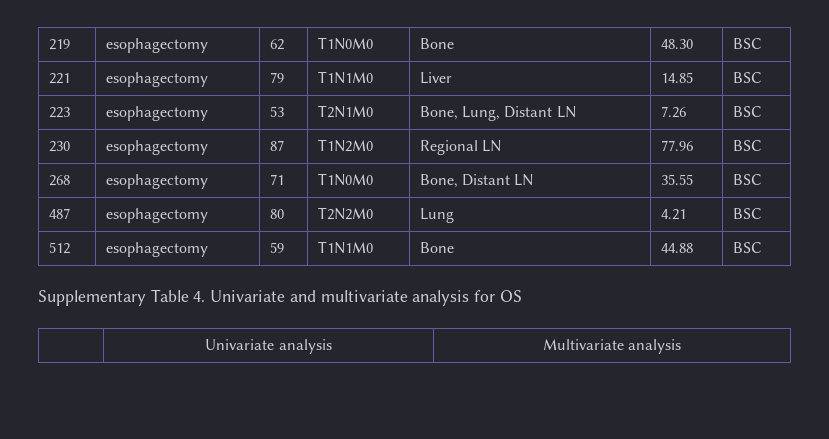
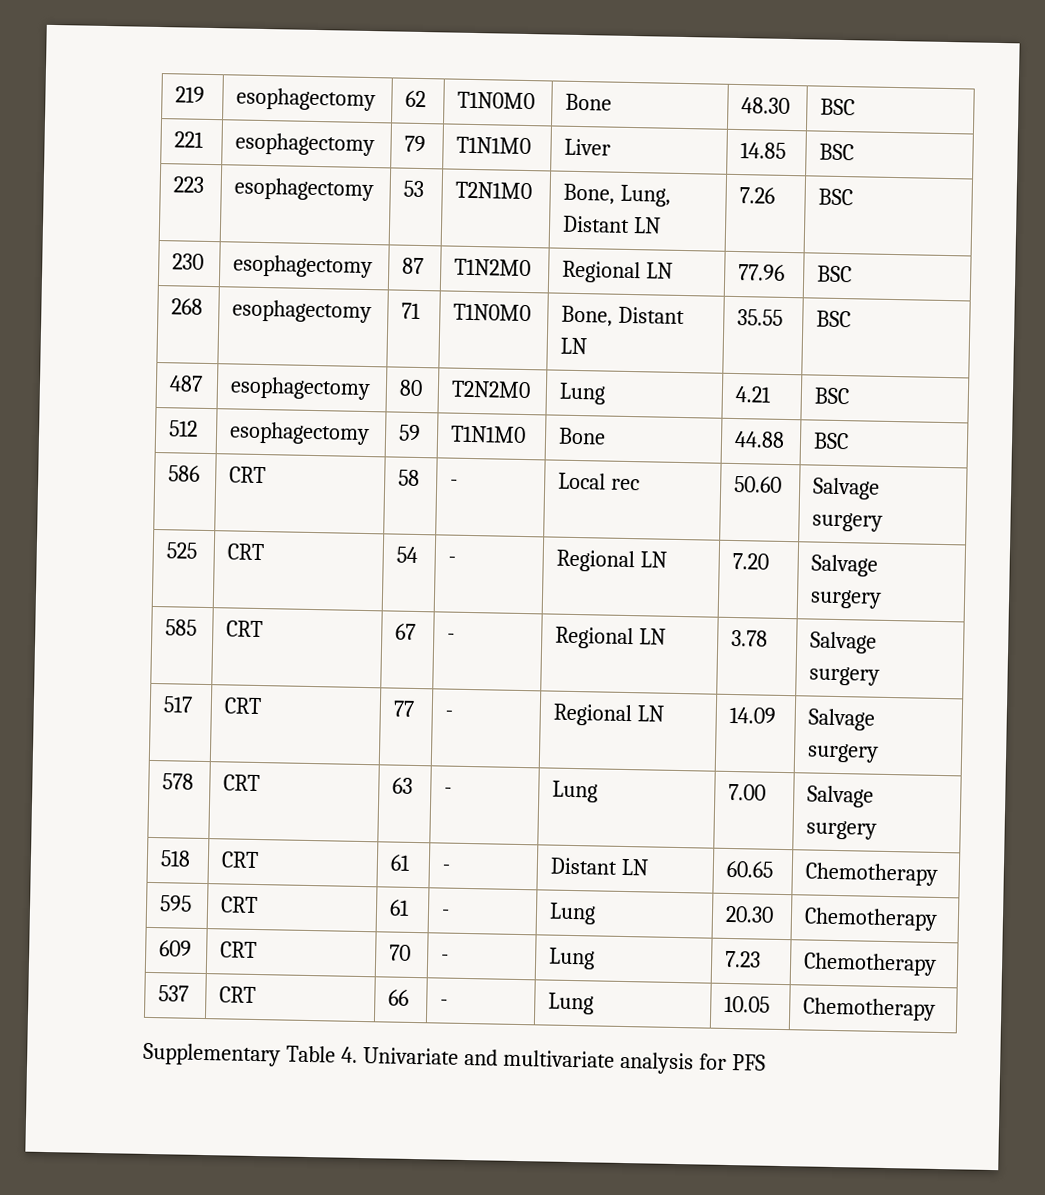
+ 586 | CRT | 58 | - | Local rec | 50.60 | Salvage surgery
+ 525 | CRT | 54 | - | Regional LN | 7.20 | Salvage surgery
+ 585 | CRT | 67 | - | Regional LN | 3.78 | Salvage surgery
+ 517 | CRT | 77 | - | Regional LN | 14.09 | Salvage surgery
+ 578 | CRT | 63 | - | Lung | 7.00 | Salvage surgery
+ 518 | CRT | 61 | - | Distant LN | 60.65 | Chemotherapy
+ 595 | CRT | 61 | - | Lung | 20.30 | Chemotherapy
+ 609 | CRT | 70 | - | Lung | 7.23 | Chemotherapy
+ 537 | CRT | 66 | - | Lung | 10.05 | Chemotherapy
- Supplementary Table 4. Univariate and multivariate analysis for OS
- | Univariate analysis | Multivariate analysis
+ Supplementary Table 4. Univariate and multivariate analysis for PFS

